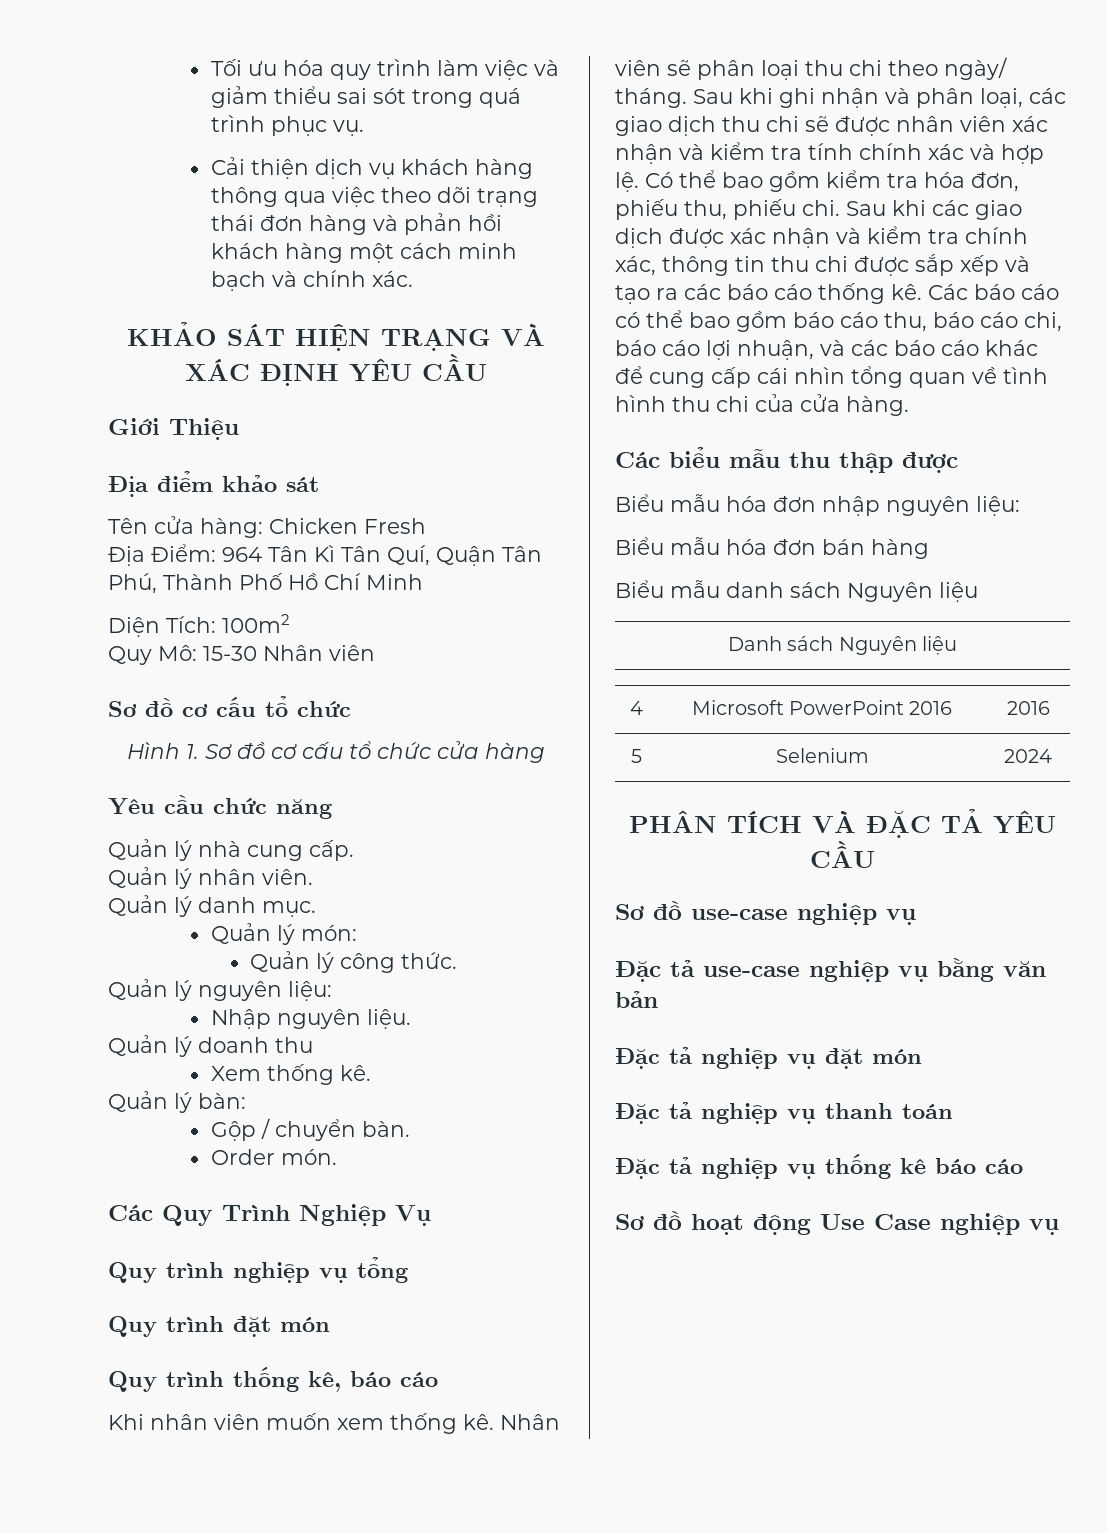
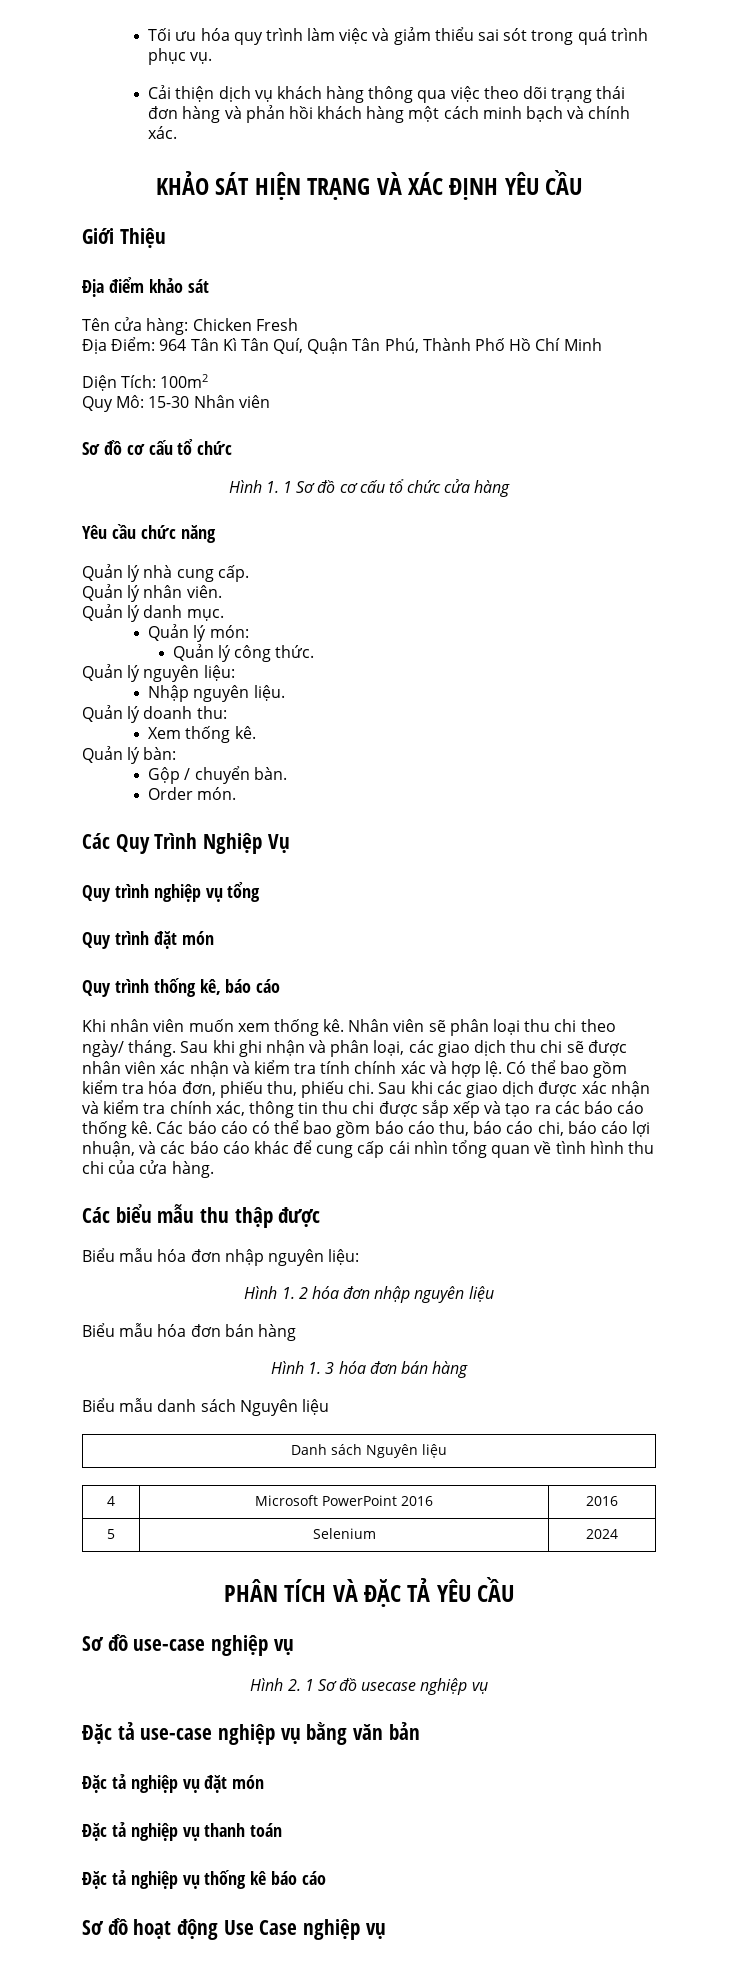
- Hình 1. Sơ đồ cơ cấu tổ chức cửa hàng
+ Hình 1. 1 Sơ đồ cơ cấu tổ chức cửa hàng
- Quản lý doanh thu
+ Quản lý doanh thu:
+ Hình 1. 2 hóa đơn nhập nguyên liệu
+ Hình 1. 3 hóa đơn bán hàng
+ Hình 2. 1 Sơ đồ usecase nghiệp vụ

